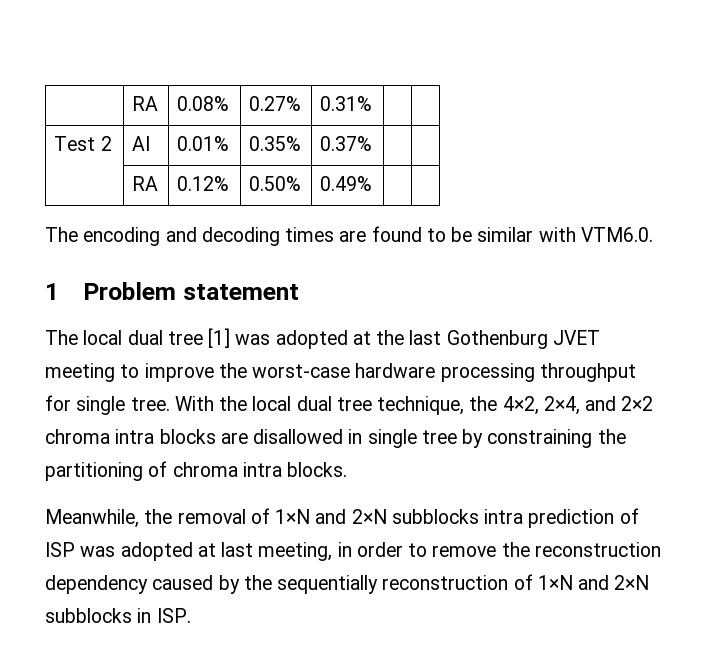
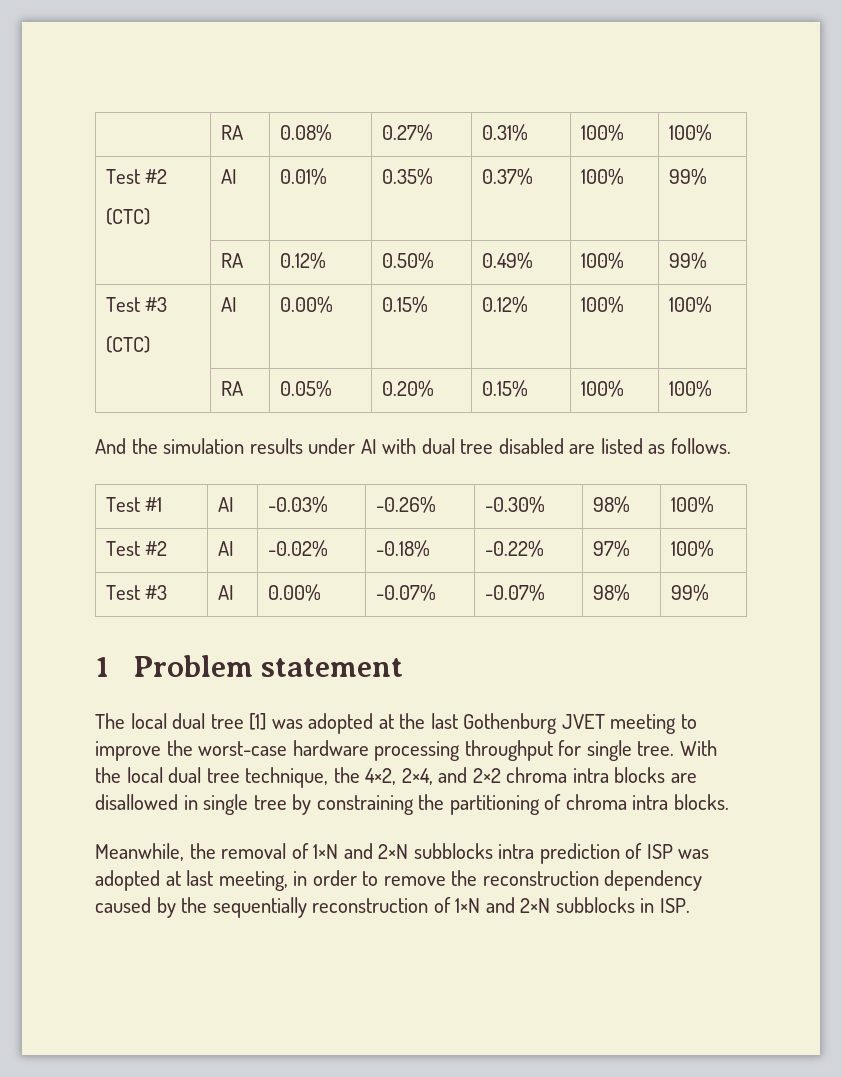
- | RA | 0.08% | 0.27% | 0.31% | |
- Test 2 | AI | 0.01% | 0.35% | 0.37% | |
+ | RA | 0.08% | 0.27% | 0.31% | 100% | 100%
+ Test #2
+ (CTC) | AI | 0.01% | 0.35% | 0.37% | 100% | 99%
- | RA | 0.12% | 0.50% | 0.49% | |
- The encoding and decoding times are found to be similar with VTM6.0.
+ | RA | 0.12% | 0.50% | 0.49% | 100% | 99%
+ Test #3
+ (CTC) | AI | 0.00% | 0.15% | 0.12% | 100% | 100%
+ | RA | 0.05% | 0.20% | 0.15% | 100% | 100%
+ And the simulation results under AI with dual tree disabled are listed as follows.
+ Test #1 | AI | -0.03% | -0.26% | -0.30% | 98% | 100%
+ Test #2 | AI | -0.02% | -0.18% | -0.22% | 97% | 100%
+ Test #3 | AI | 0.00% | -0.07% | -0.07% | 98% | 99%

